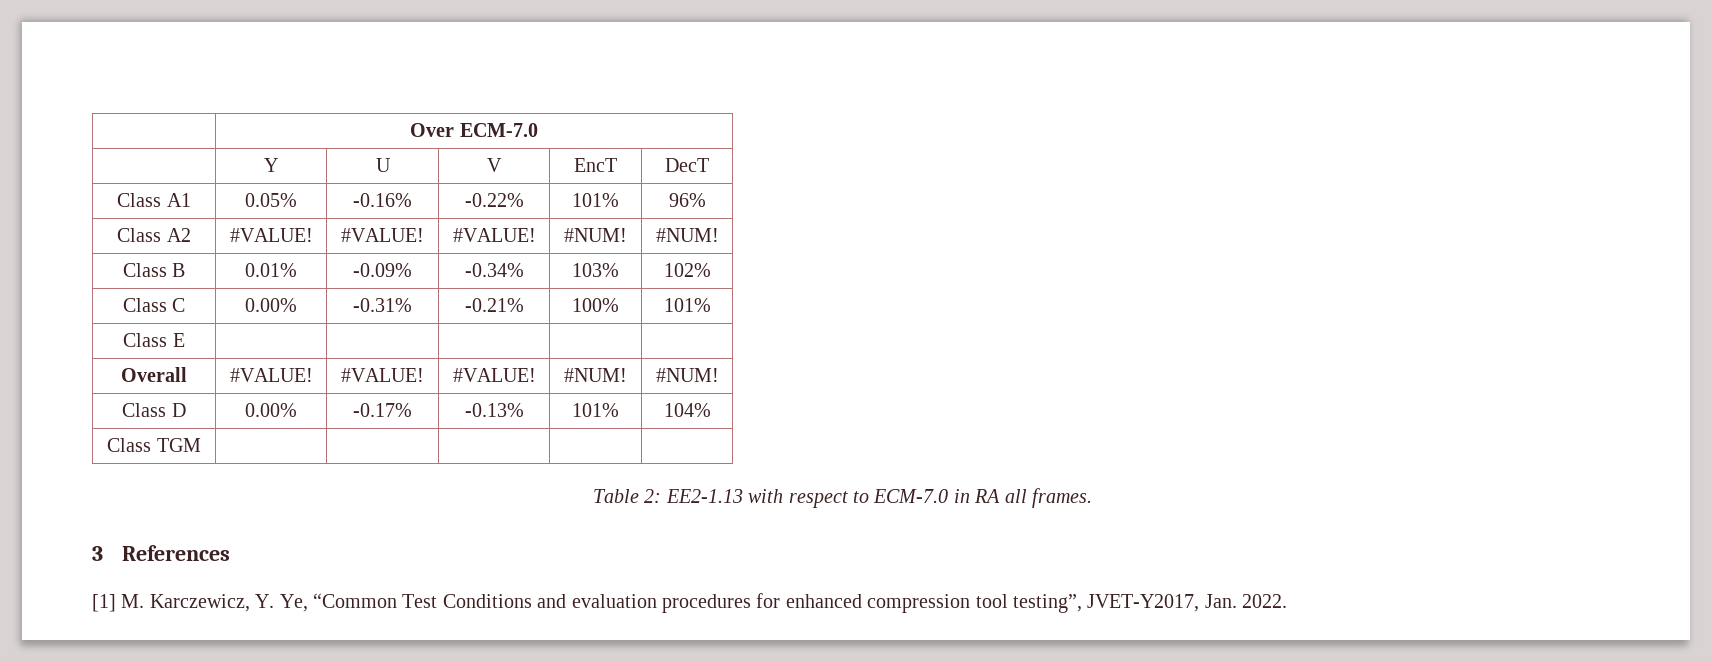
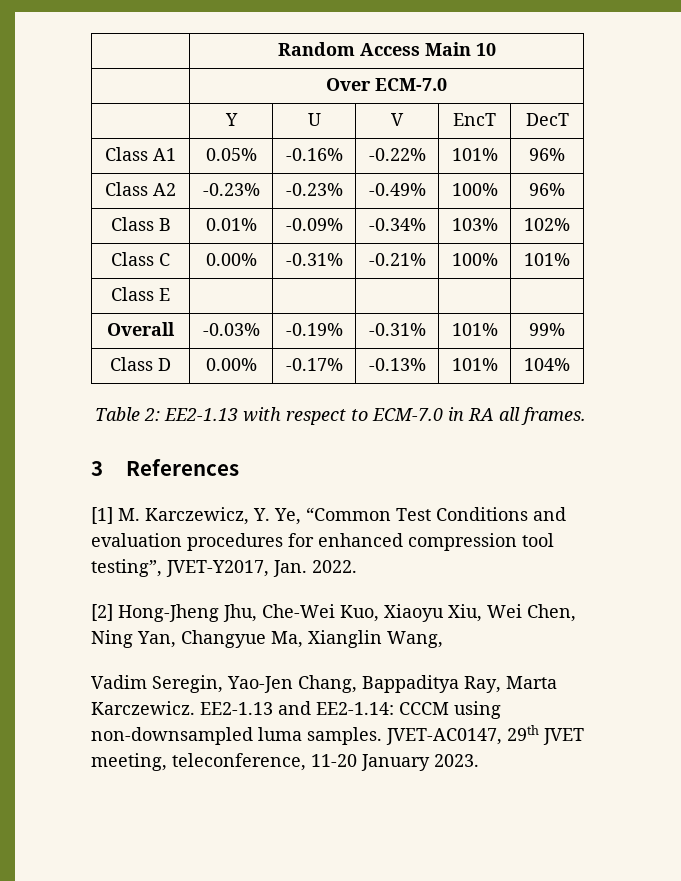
+ | Random Access Main 10
- Class A2 | #VALUE! | #VALUE! | #VALUE! | #NUM! | #NUM!
+ Class A2 | -0.23% | -0.23% | -0.49% | 100% | 96%
- Overall | #VALUE! | #VALUE! | #VALUE! | #NUM! | #NUM!
+ Overall | -0.03% | -0.19% | -0.31% | 101% | 99%
- Class TGM | | | | |
+ [2] Hong-Jheng Jhu, Che-Wei Kuo, Xiaoyu Xiu, Wei Chen, Ning Yan, Changyue Ma, Xianglin Wang,
+ Vadim Seregin, Yao-Jen Chang, Bappaditya Ray, Marta Karczewicz. EE2-1.13 and EE2-1.14: CCCM using non-downsampled luma samples. JVET-AC0147, 29th JVET meeting, teleconference, 11-20 January 2023.

